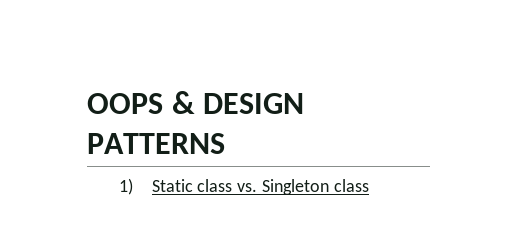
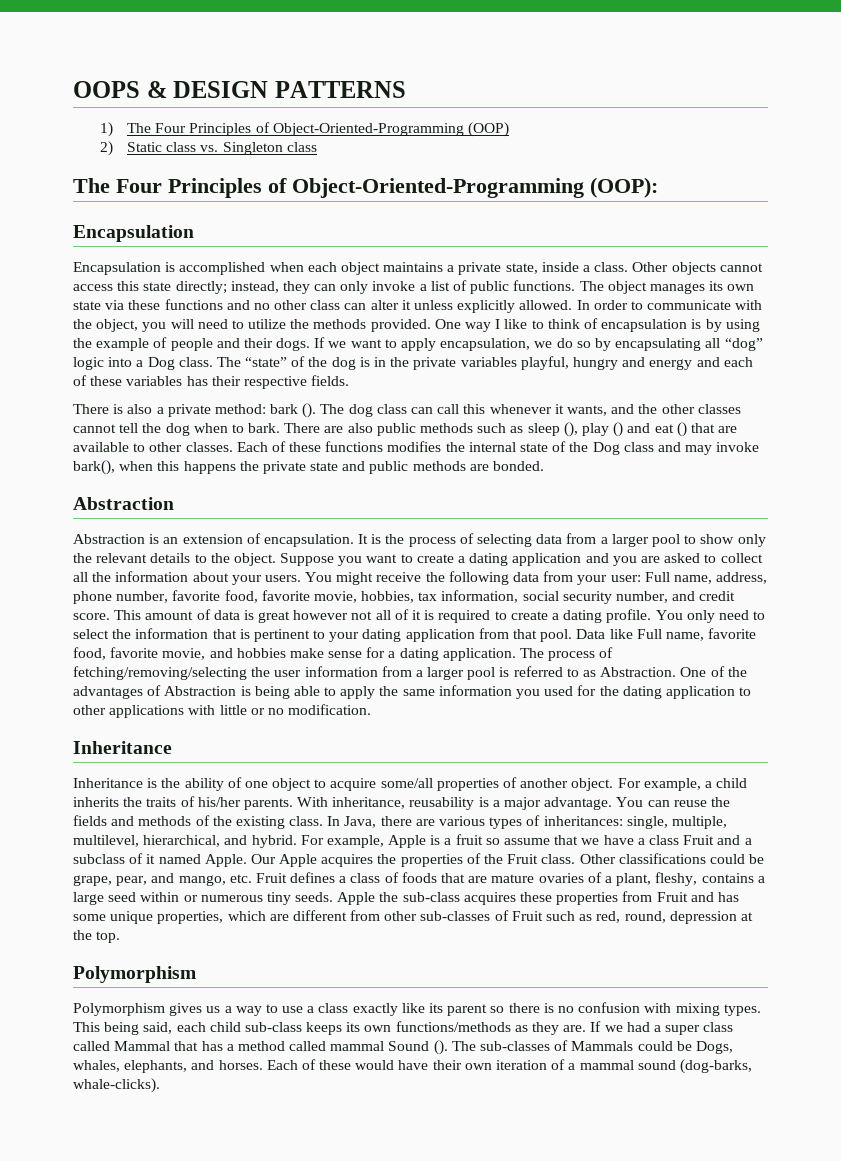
- 1) Static class vs. Singleton class
+ 1) The Four Principles of Object-Oriented-Programming (OOP)
+ 2) Static class vs. Singleton class
+ The Four Principles of Object-Oriented-Programming (OOP):
+ Encapsulation
+ Encapsulation is accomplished when each object maintains a private state, inside a class. Other objects cannot access this state directly; instead, they can only invoke a list of public functions. The object manages its own state via these functions and no other class can alter it unless explicitly allowed. In order to communicate with the object, you will need to utilize the methods provided. One way I like to think of encapsulation is by using the example of people and their dogs. If we want to apply encapsulation, we do so by encapsulating all “dog” logic into a Dog class. The “state” of the dog is in the private variables playful, hungry and energy and each of these variables has their respective fields.
+ There is also a private method: bark (). The dog class can call this whenever it wants, and the other classes cannot tell the dog when to bark. There are also public methods such as sleep (), play () and eat () that are available to other classes. Each of these functions modifies the internal state of the Dog class and may invoke bark(), when this happens the private state and public methods are bonded.
+ Abstraction
+ Abstraction is an extension of encapsulation. It is the process of selecting data from a larger pool to show only the relevant details to the object. Suppose you want to create a dating application and you are asked to collect all the information about your users. You might receive the following data from your user: Full name, address, phone number, favorite food, favorite movie, hobbies, tax information, social security number, and credit score. This amount of data is great however not all of it is required to create a dating profile. You only need to select the information that is pertinent to your dating application from that pool. Data like Full name, favorite food, favorite movie, and hobbies make sense for a dating application. The process of fetching/removing/selecting the user information from a larger pool is referred to as Abstraction. One of the advantages of Abstraction is being able to apply the same information you used for the dating application to other applications with little or no modification.
+ Inheritance
+ Inheritance is the ability of one object to acquire some/all properties of another object. For example, a child inherits the traits of his/her parents. With inheritance, reusability is a major advantage. You can reuse the fields and methods of the existing class. In Java, there are various types of inheritances: single, multiple, multilevel, hierarchical, and hybrid. For example, Apple is a fruit so assume that we have a class Fruit and a subclass of it named Apple. Our Apple acquires the properties of the Fruit class. Other classifications could be grape, pear, and mango, etc. Fruit defines a class of foods that are mature ovaries of a plant, fleshy, contains a large seed within or numerous tiny seeds. Apple the sub-class acquires these properties from Fruit and has some unique properties, which are different from other sub-classes of Fruit such as red, round, depression at the top.
+ Polymorphism
+ Polymorphism gives us a way to use a class exactly like its parent so there is no confusion with mixing types. This being said, each child sub-class keeps its own functions/methods as they are. If we had a super class called Mammal that has a method called mammal Sound (). The sub-classes of Mammals could be Dogs, whales, elephants, and horses. Each of these would have their own iteration of a mammal sound (dog-barks, whale-clicks).

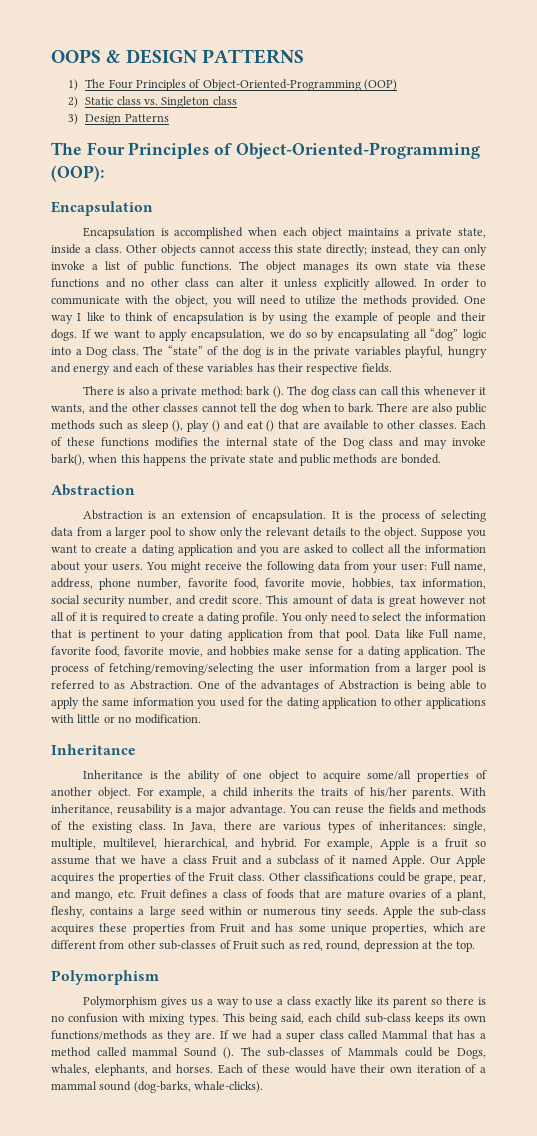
+ 3) Design Patterns

